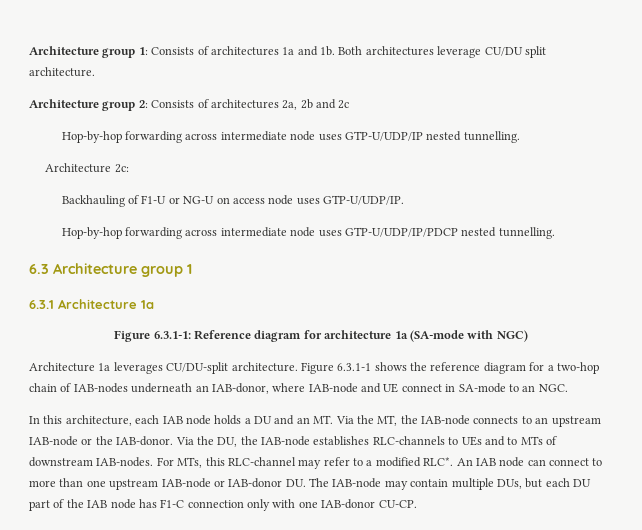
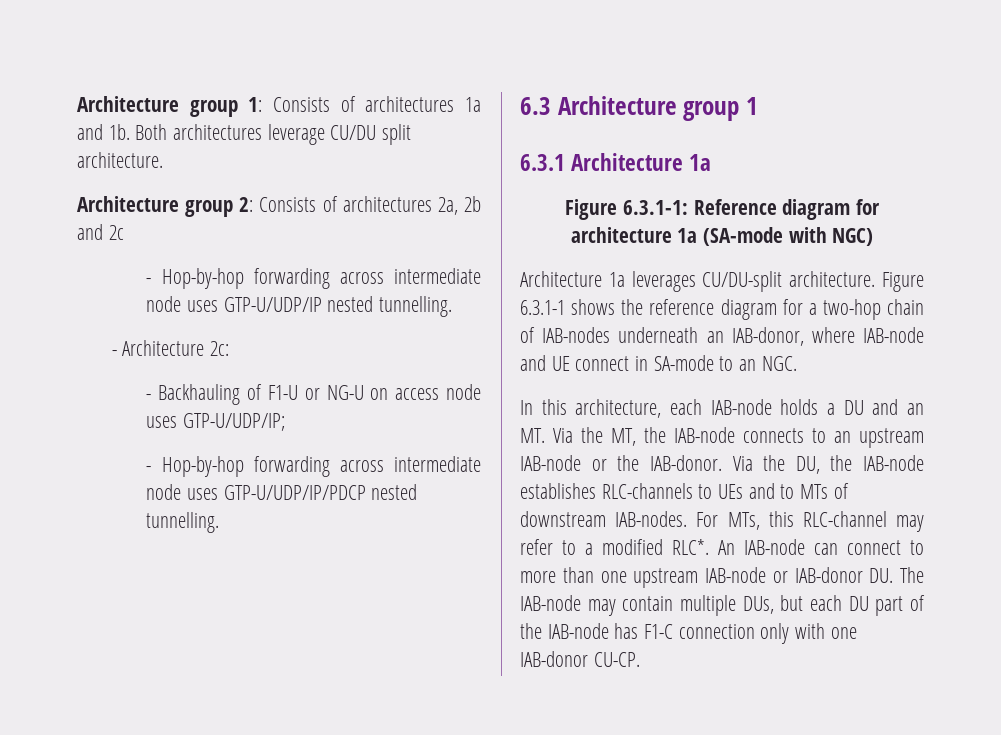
- Hop-by-hop forwarding across intermediate node uses GTP-U/UDP/IP nested tunnelling.
+ - Hop-by-hop forwarding across intermediate node uses GTP-U/UDP/IP nested tunnelling.
- Architecture 2c:
+ - Architecture 2c:
- Backhauling of F1-U or NG-U on access node uses GTP-U/UDP/IP.
- Hop-by-hop forwarding across intermediate node uses GTP-U/UDP/IP/PDCP nested tunnelling.
+ - Backhauling of F1-U or NG-U on access node uses GTP-U/UDP/IP;
+ - Hop-by-hop forwarding across intermediate node uses GTP-U/UDP/IP/PDCP nested tunnelling.
- In this architecture, each IAB node holds a DU and an MT. Via the MT, the IAB-node connects to an upstream IAB-node or the IAB-donor.
+ In this architecture, each IAB-node holds a DU and an MT. Via the MT, the IAB-node connects to an upstream IAB-node or the IAB-donor.
- An IAB node can connect to more than one upstream IAB-node or IAB-donor DU. The IAB-node may contain multiple DUs, but each DU part of the IAB node has F1-C connection only with one IAB-donor CU-CP.
+ An IAB-node can connect to more than one upstream IAB-node or IAB-donor DU. The IAB-node may contain multiple DUs, but each DU part of the IAB-node has F1-C connection only with one IAB-donor CU-CP.

